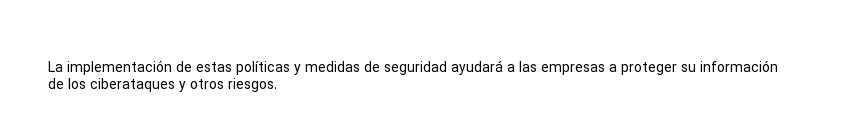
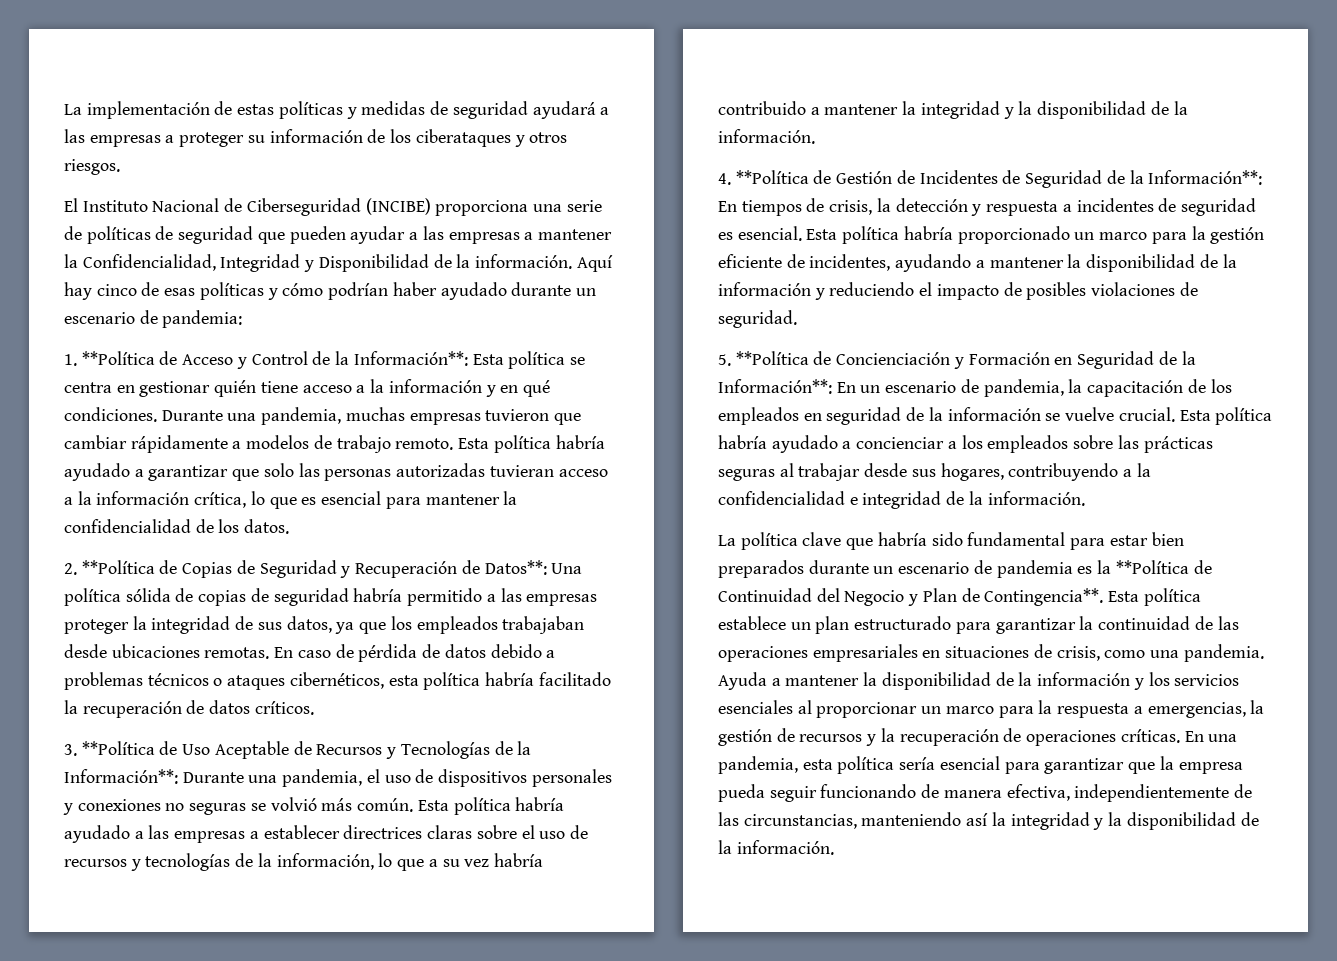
+ El Instituto Nacional de Ciberseguridad (INCIBE) proporciona una serie de políticas de seguridad que pueden ayudar a las empresas a mantener la Confidencialidad, Integridad y Disponibilidad de la información. Aquí hay cinco de esas políticas y cómo podrían haber ayudado durante un escenario de pandemia:
+ 1. **Política de Acceso y Control de la Información**: Esta política se centra en gestionar quién tiene acceso a la información y en qué condiciones. Durante una pandemia, muchas empresas tuvieron que cambiar rápidamente a modelos de trabajo remoto. Esta política habría ayudado a garantizar que solo las personas autorizadas tuvieran acceso a la información crítica, lo que es esencial para mantener la confidencialidad de los datos.
+ 2. **Política de Copias de Seguridad y Recuperación de Datos**: Una política sólida de copias de seguridad habría permitido a las empresas proteger la integridad de sus datos, ya que los empleados trabajaban desde ubicaciones remotas. En caso de pérdida de datos debido a problemas técnicos o ataques cibernéticos, esta política habría facilitado la recuperación de datos críticos.
+ 3. **Política de Uso Aceptable de Recursos y Tecnologías de la Información**: Durante una pandemia, el uso de dispositivos personales y conexiones no seguras se volvió más común. Esta política habría ayudado a las empresas a establecer directrices claras sobre el uso de recursos y tecnologías de la información, lo que a su vez habría contribuido a mantener la integridad y la disponibilidad de la información.
+ 4. **Política de Gestión de Incidentes de Seguridad de la Información**: En tiempos de crisis, la detección y respuesta a incidentes de seguridad es esencial. Esta política habría proporcionado un marco para la gestión eficiente de incidentes, ayudando a mantener la disponibilidad de la información y reduciendo el impacto de posibles violaciones de seguridad.
+ 5. **Política de Concienciación y Formación en Seguridad de la Información**: En un escenario de pandemia, la capacitación de los empleados en seguridad de la información se vuelve crucial. Esta política habría ayudado a concienciar a los empleados sobre las prácticas seguras al trabajar desde sus hogares, contribuyendo a la confidencialidad e integridad de la información.
+ La política clave que habría sido fundamental para estar bien preparados durante un escenario de pandemia es la **Política de Continuidad del Negocio y Plan de Contingencia**. Esta política establece un plan estructurado para garantizar la continuidad de las operaciones empresariales en situaciones de crisis, como una pandemia. Ayuda a mantener la disponibilidad de la información y los servicios esenciales al proporcionar un marco para la respuesta a emergencias, la gestión de recursos y la recuperación de operaciones críticas. En una pandemia, esta política sería esencial para garantizar que la empresa pueda seguir funcionando de manera efectiva, independientemente de las circunstancias, manteniendo así la integridad y la disponibilidad de la información.

